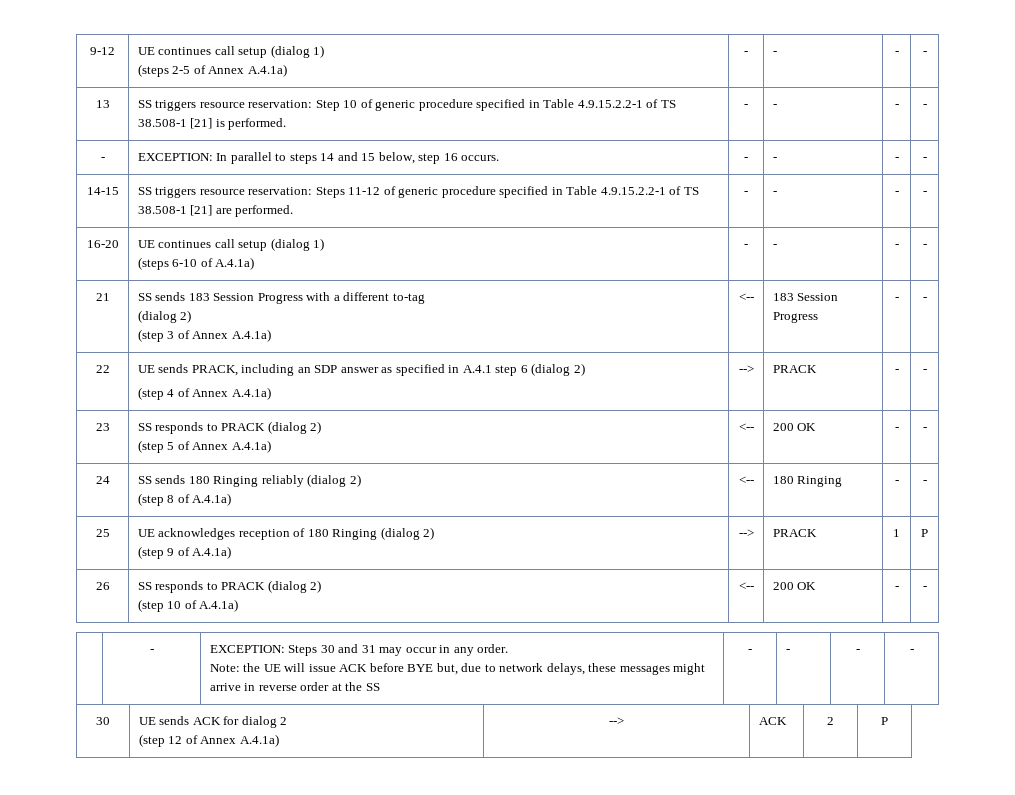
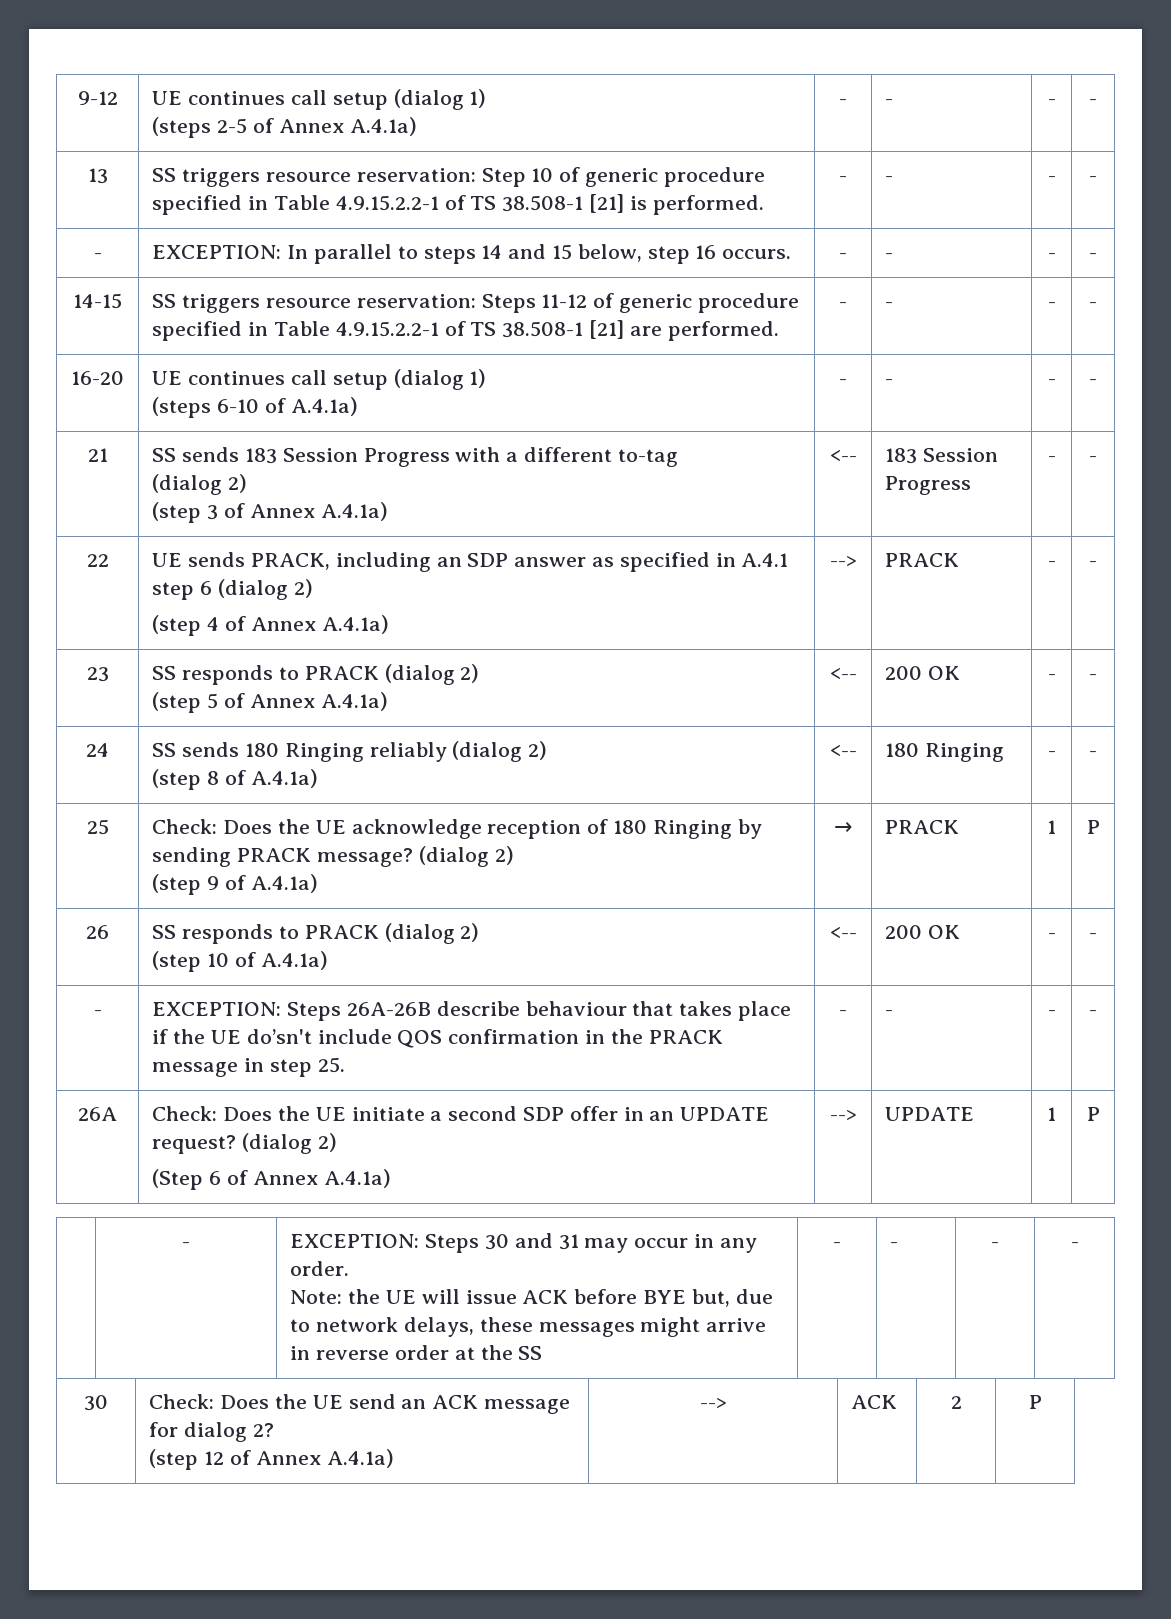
- 25 | UE acknowledges reception of 180 Ringing (dialog 2)
- (step 9 of A.4.1a) | --> | PRACK | 1 | P
+ 25 | Check: Does the UE acknowledge reception of 180 Ringing by sending PRACK message? (dialog 2)
+ (step 9 of A.4.1a) | → | PRACK | 1 | P
+ - | EXCEPTION: Steps 26A-26B describe behaviour that takes place if the UE do’sn't include QOS confirmation in the PRACK message in step 25. | - | - | - | -
+ 26A | Check: Does the UE initiate a second SDP offer in an UPDATE request? (dialog 2)
+ (Step 6 of Annex A.4.1a) | --> | UPDATE | 1 | P
- 30 | UE sends ACK for dialog 2
+ 30 | Check: Does the UE send an ACK message for dialog 2?

